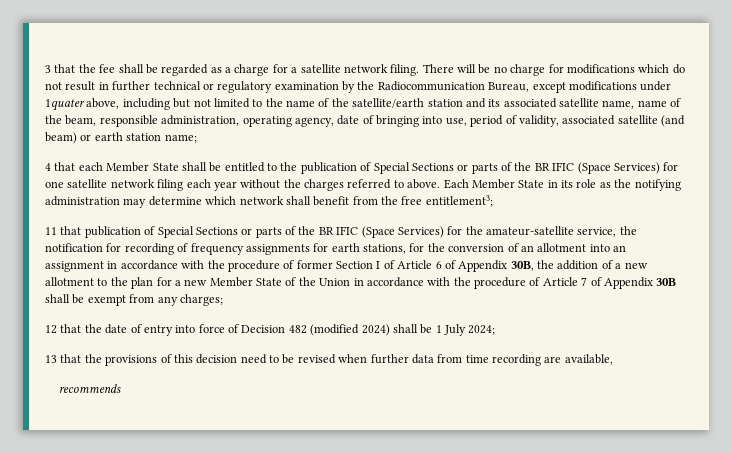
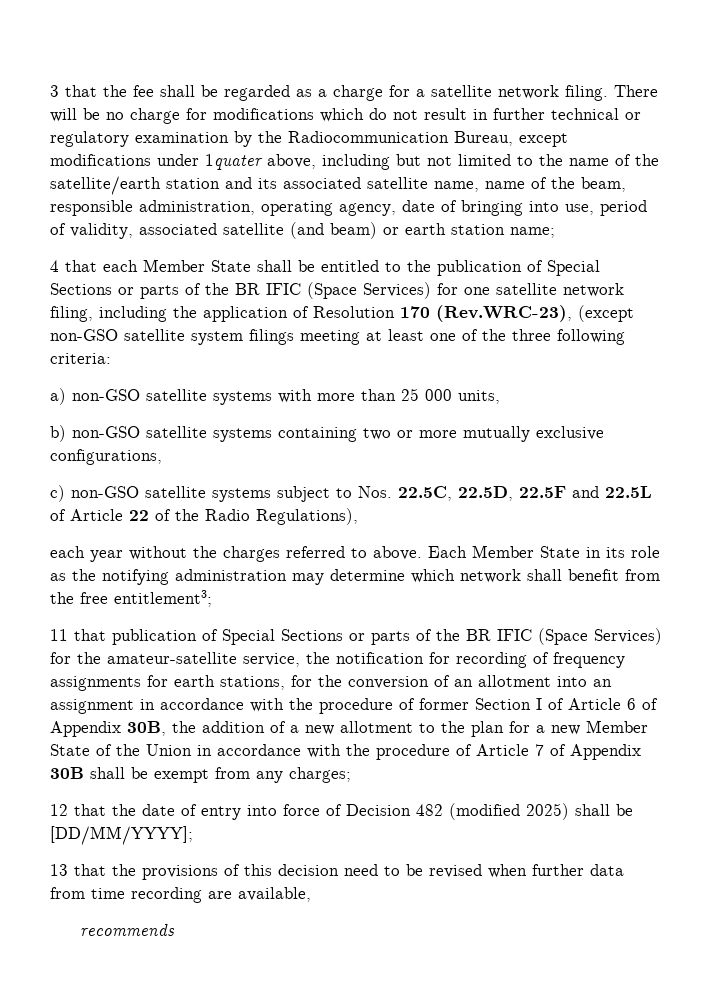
- 4 that each Member State shall be entitled to the publication of Special Sections or parts of the BR IFIC (Space Services) for one satellite network filing each year without the charges referred to above.
+ 4 that each Member State shall be entitled to the publication of Special Sections or parts of the BR IFIC (Space Services) for one satellite network filing, including the application of Resolution 170 (Rev.WRC-23), (except non-GSO satellite system filings meeting at least one of the three following criteria:
+ a) non-GSO satellite systems with more than 25 000 units,
+ b) non-GSO satellite systems containing two or more mutually exclusive configurations,
+ c) non-GSO satellite systems subject to Nos. 22.5C, 22.5D, 22.5F and 22.5L of Article 22 of the Radio Regulations),
+ each year without the charges referred to above.
- 12 that the date of entry into force of Decision 482 (modified 2024) shall be 1 July 2024;
+ 12 that the date of entry into force of Decision 482 (modified 2025) shall be [DD/MM/YYYY];

